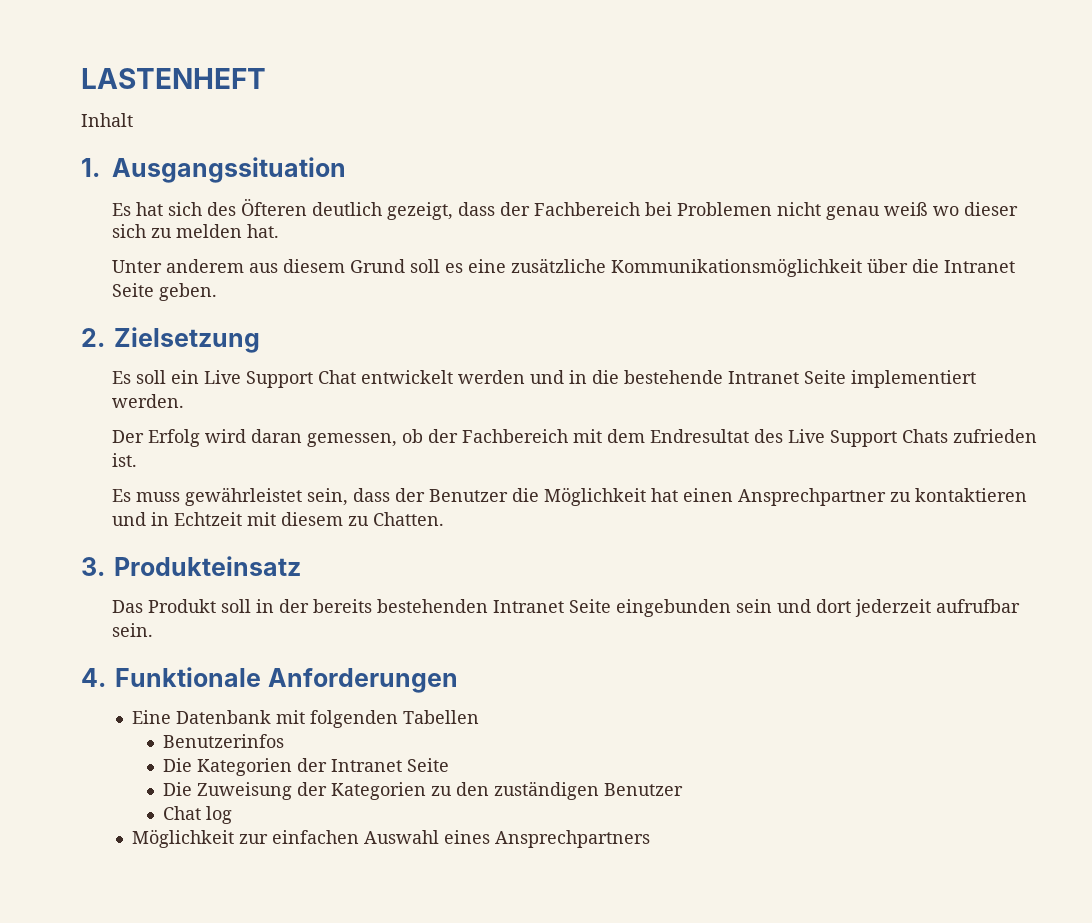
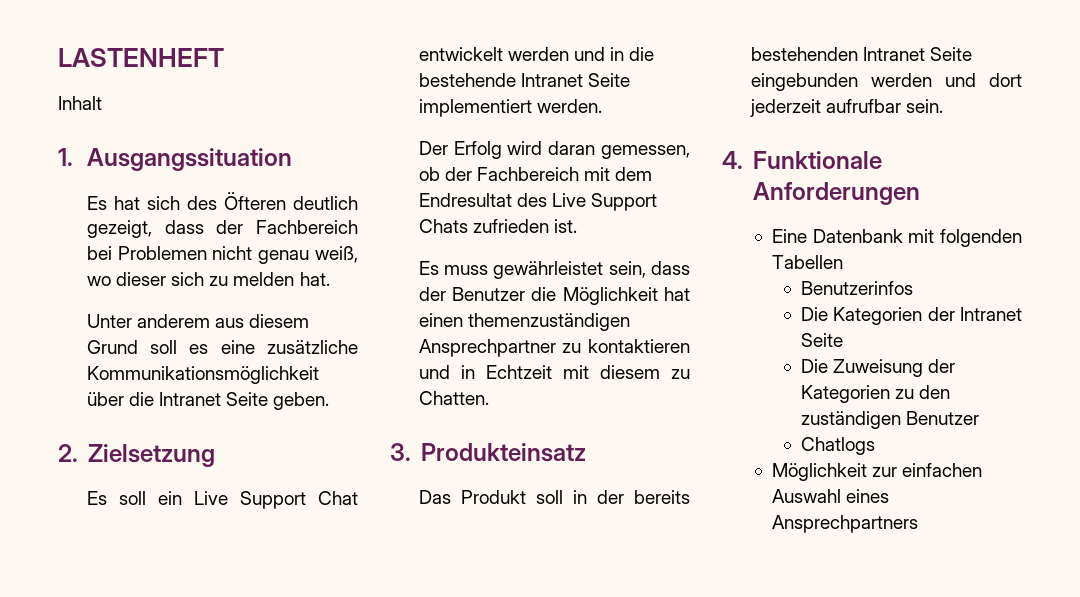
- Es hat sich des Öfteren deutlich gezeigt, dass der Fachbereich bei Problemen nicht genau weiß wo dieser sich zu melden hat.
+ Es hat sich des Öfteren deutlich gezeigt, dass der Fachbereich bei Problemen nicht genau weiß, wo dieser sich zu melden hat.
- Es muss gewährleistet sein, dass der Benutzer die Möglichkeit hat einen Ansprechpartner zu kontaktieren und in Echtzeit mit diesem zu Chatten.
+ Es muss gewährleistet sein, dass der Benutzer die Möglichkeit hat einen themenzuständigen Ansprechpartner zu kontaktieren und in Echtzeit mit diesem zu Chatten.
- Das Produkt soll in der bereits bestehenden Intranet Seite eingebunden sein und dort jederzeit aufrufbar sein.
+ Das Produkt soll in der bereits bestehenden Intranet Seite eingebunden werden und dort jederzeit aufrufbar sein.
- Chat log
+ Chatlogs

